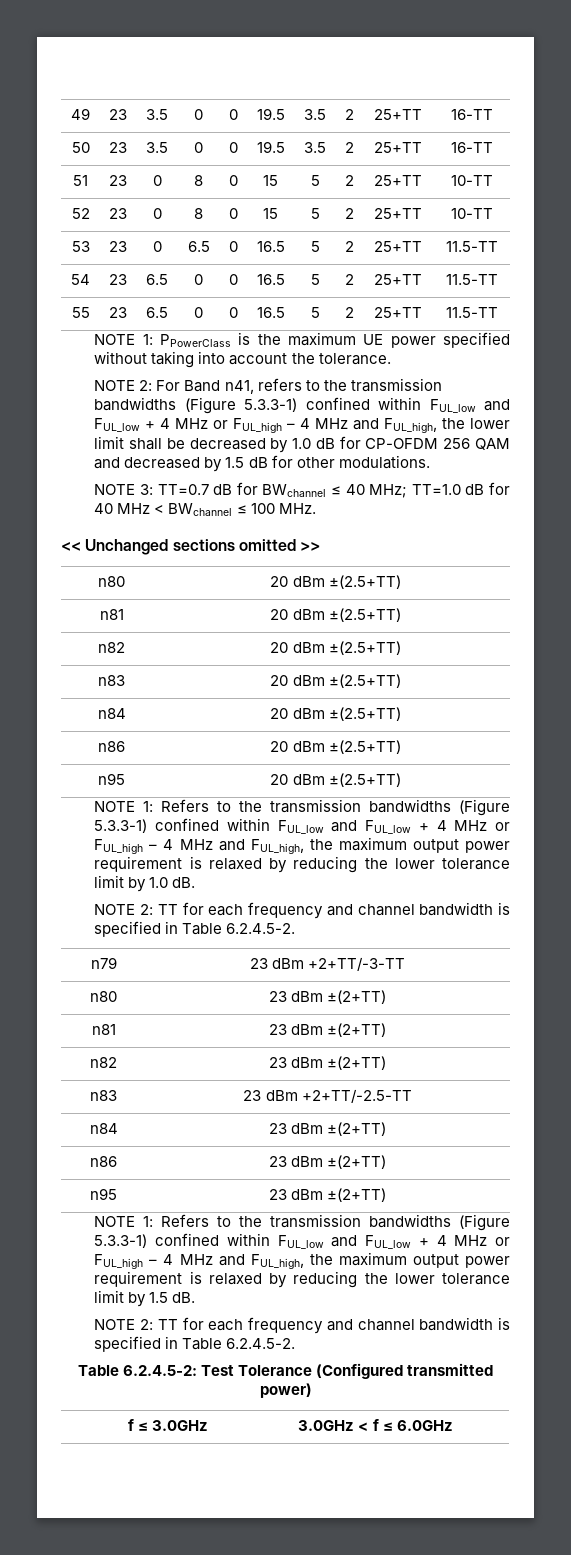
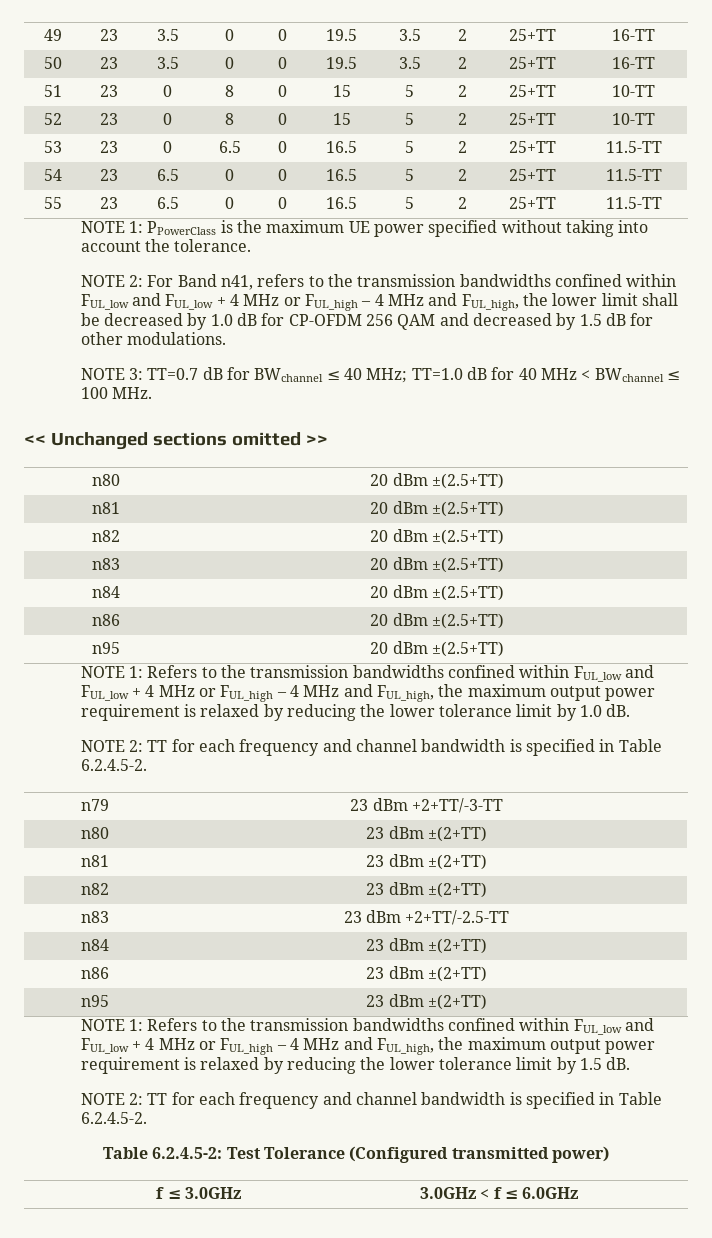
- NOTE 2: For Band n41, refers to the transmission bandwidths (Figure 5.3.3-1) confined within FUL_low and FUL_low + 4 MHz or FUL_high – 4 MHz and FUL_high, the lower limit shall be decreased by 1.0 dB for CP-OFDM 256 QAM and decreased by 1.5 dB for other modulations.
+ NOTE 2: For Band n41, refers to the transmission bandwidths confined within FUL_low and FUL_low + 4 MHz or FUL_high – 4 MHz and FUL_high, the lower limit shall be decreased by 1.0 dB for CP-OFDM 256 QAM and decreased by 1.5 dB for other modulations.
- NOTE 1: Refers to the transmission bandwidths (Figure 5.3.3-1) confined within FUL_low and FUL_low + 4 MHz or FUL_high – 4 MHz and FUL_high, the maximum output power requirement is relaxed by reducing the lower tolerance limit by 1.0 dB.
+ NOTE 1: Refers to the transmission bandwidths confined within FUL_low and FUL_low + 4 MHz or FUL_high – 4 MHz and FUL_high, the maximum output power requirement is relaxed by reducing the lower tolerance limit by 1.0 dB.
- NOTE 1: Refers to the transmission bandwidths (Figure 5.3.3-1) confined within FUL_low and FUL_low + 4 MHz or FUL_high – 4 MHz and FUL_high, the maximum output power requirement is relaxed by reducing the lower tolerance limit by 1.5 dB.
+ NOTE 1: Refers to the transmission bandwidths confined within FUL_low and FUL_low + 4 MHz or FUL_high – 4 MHz and FUL_high, the maximum output power requirement is relaxed by reducing the lower tolerance limit by 1.5 dB.

